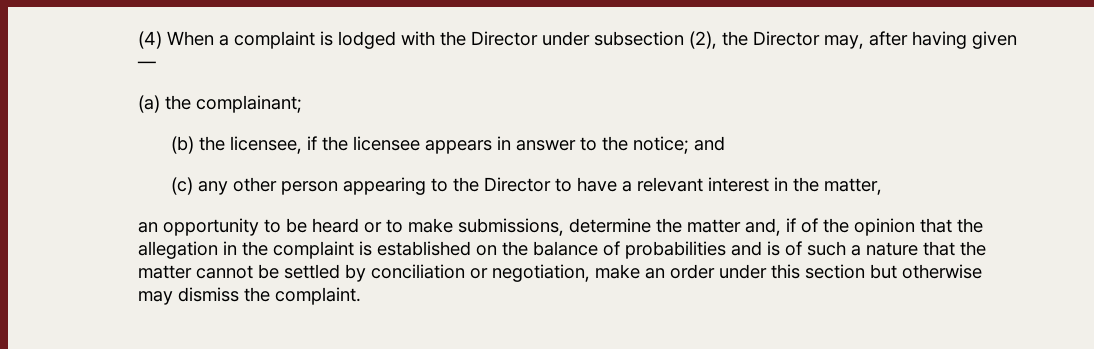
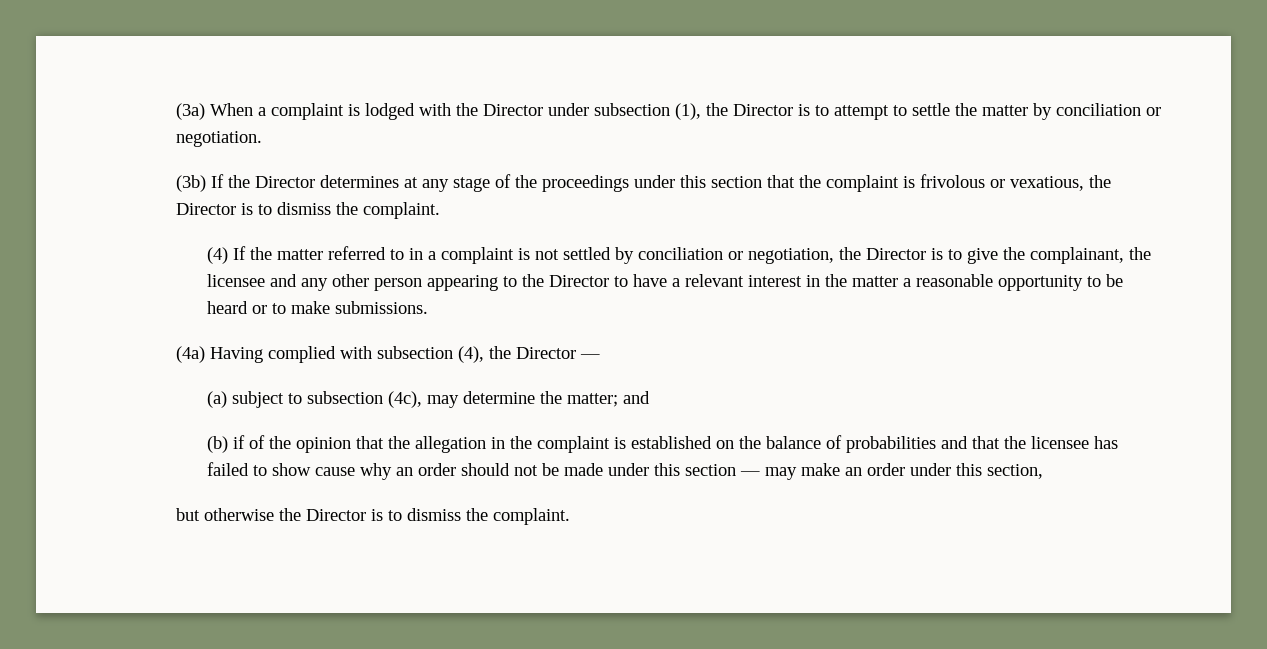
- (4) When a complaint is lodged with the Director under subsection (2), the Director may, after having given —
- (a) the complainant;
- (b) the licensee, if the licensee appears in answer to the notice; and
- (c) any other person appearing to the Director to have a relevant interest in the matter,
- an opportunity to be heard or to make submissions, determine the matter and, if of the opinion that the allegation in the complaint is established on the balance of probabilities and is of such a nature that the matter cannot be settled by conciliation or negotiation, make an order under this section but otherwise may dismiss the complaint.
+ (3a) When a complaint is lodged with the Director under subsection (1), the Director is to attempt to settle the matter by conciliation or negotiation.
+ (3b) If the Director determines at any stage of the proceedings under this section that the complaint is frivolous or vexatious, the Director is to dismiss the complaint.
+ (4) If the matter referred to in a complaint is not settled by conciliation or negotiation, the Director is to give the complainant, the licensee and any other person appearing to the Director to have a relevant interest in the matter a reasonable opportunity to be heard or to make submissions.
+ (4a) Having complied with subsection (4), the Director —
+ (a) subject to subsection (4c), may determine the matter; and
+ (b) if of the opinion that the allegation in the complaint is established on the balance of probabilities and that the licensee has failed to show cause why an order should not be made under this section — may make an order under this section,
+ but otherwise the Director is to dismiss the complaint.

